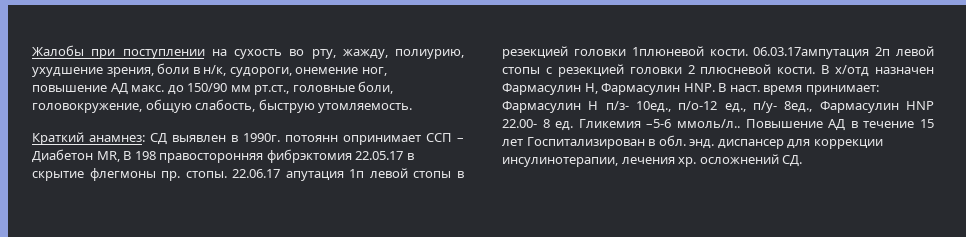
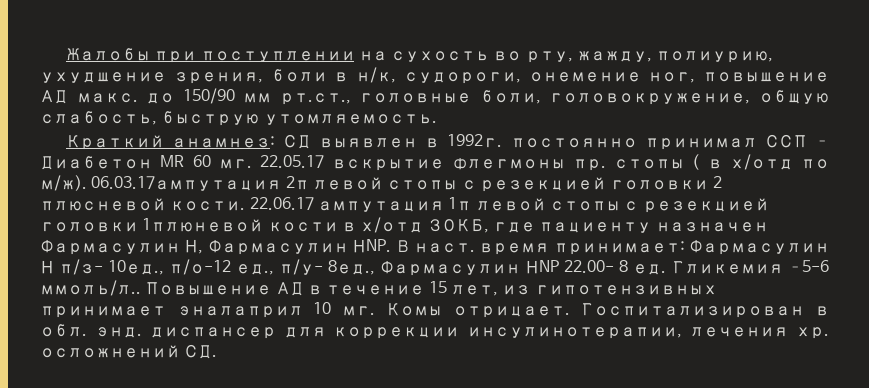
- Краткий анамнез: СД выявлен в 1990г. потоянн опринимает ССП – Диабетон MR, В 198 правосторонняя фибрэктомия 22.05.17 в скрытие флегмоны пр. стопы. 22.06.17 апутация 1п левой стопы в резекцией головки 1плюневой кости.
+ Краткий анамнез: СД выявлен в 1992г. постоянно принимал ССП – Диабетон MR 60 мг. 22.05.17 вскрытие флегмоны пр. стопы ( в х/отд по м/ж).
- В х/отд назначен Фармасулин Н, Фармасулин НNP. В наст. время принимает: Фармасулин Н п/з- 10ед., п/о-12 ед., п/у- 8ед., Фармасулин НNP 22.00- 8 ед.
+ 22.06.17 ампутация 1п левой стопы с резекцией головки 1плюневой кости в х/отд ЗОКБ, где пациенту назначен Фармасулин Н, Фармасулин НNP. В наст. время принимает: Фармасулин Н п/з- 10ед., п/о-12 ед., п/у- 8ед., Фармасулин НNP 22.00- 8 ед.
- Повышение АД в течение 15 лет Госпитализирован в обл. энд. диспансер для коррекции инсулинотерапии, лечения хр. осложнений СД.
+ Повышение АД в течение 15 лет, из гипотензивных принимает эналаприл 10 мг. Комы отрицает. Госпитализирован в обл. энд. диспансер для коррекции инсулинотерапии, лечения хр. осложнений СД.

